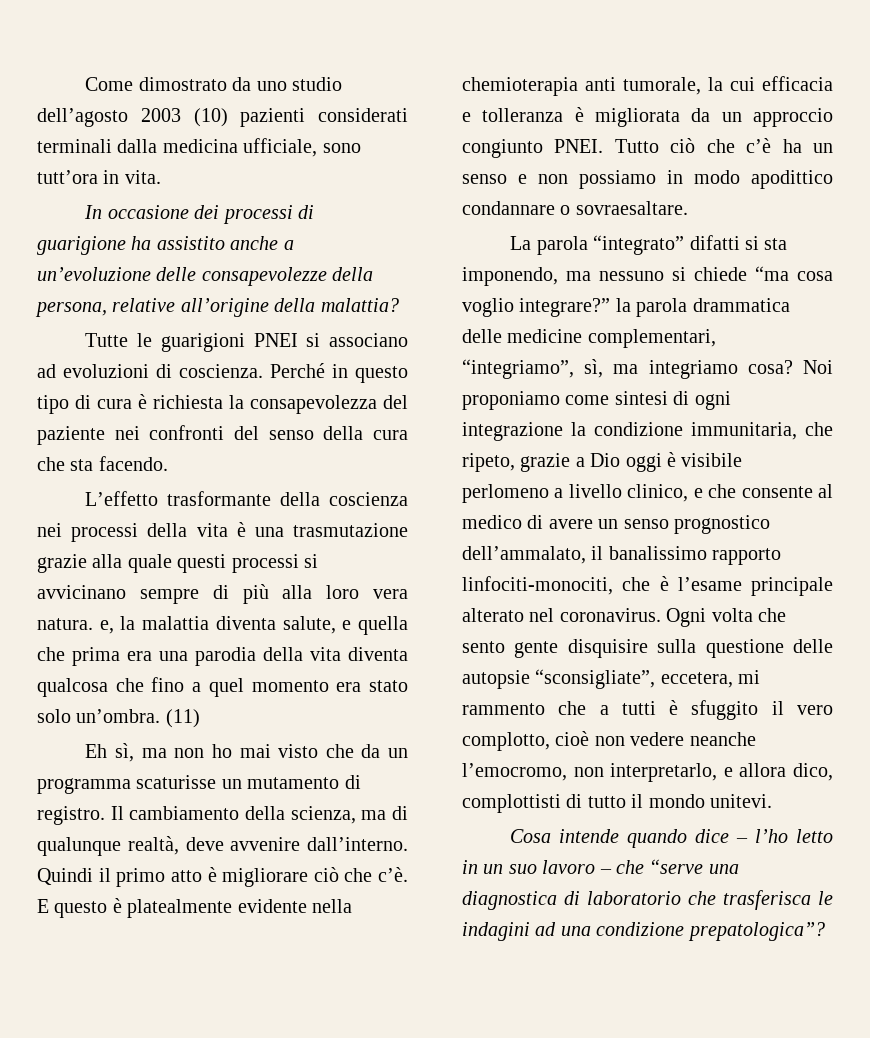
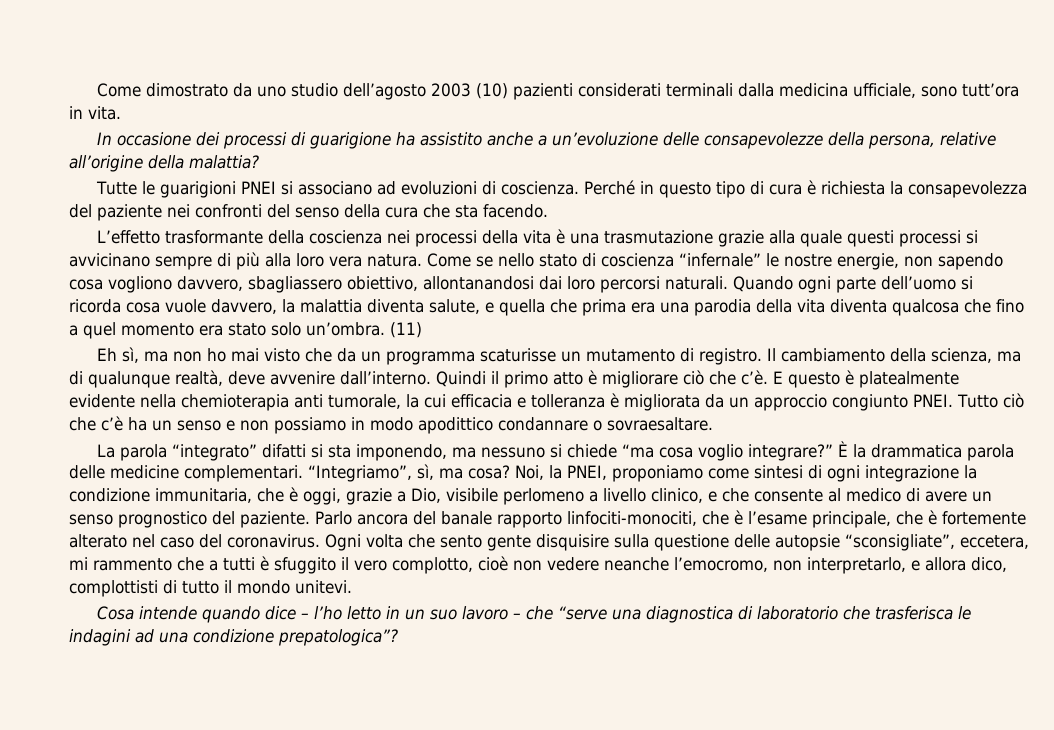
- L’effetto trasformante della coscienza nei processi della vita è una trasmutazione grazie alla quale questi processi si avvicinano sempre di più alla loro vera natura. e, la malattia diventa salute, e quella che prima era una parodia della vita diventa qualcosa che fino a quel momento era stato solo un’ombra.
+ L’effetto trasformante della coscienza nei processi della vita è una trasmutazione grazie alla quale questi processi si avvicinano sempre di più alla loro vera natura. Come se nello stato di coscienza “infernale” le nostre energie, non sapendo cosa vogliono davvero, sbagliassero obiettivo, allontanandosi dai loro percorsi naturali. Quando ogni parte dell’uomo si ricorda cosa vuole davvero, la malattia diventa salute, e quella che prima era una parodia della vita diventa qualcosa che fino a quel momento era stato solo un’ombra.
- La parola “integrato” difatti si sta imponendo, ma nessuno si chiede “ma cosa voglio integrare?” la parola drammatica delle medicine complementari, “integriamo”, sì, ma integriamo cosa? Noi proponiamo come sintesi di ogni integrazione la condizione immunitaria, che ripeto, grazie a Dio oggi è visibile perlomeno a livello clinico, e che consente al medico di avere un senso prognostico dell’ammalato, il banalissimo rapporto linfociti-monociti, che è l’esame principale alterato nel coronavirus.
+ La parola “integrato” difatti si sta imponendo, ma nessuno si chiede “ma cosa voglio integrare?” È la drammatica parola delle medicine complementari. “Integriamo”, sì, ma cosa? Noi, la PNEI, proponiamo come sintesi di ogni integrazione la condizione immunitaria, che è oggi, grazie a Dio, visibile perlomeno a livello clinico, e che consente al medico di avere un senso prognostico del paziente. Parlo ancora del banale rapporto linfociti-monociti, che è l’esame principale, che è fortemente alterato nel caso del coronavirus.

